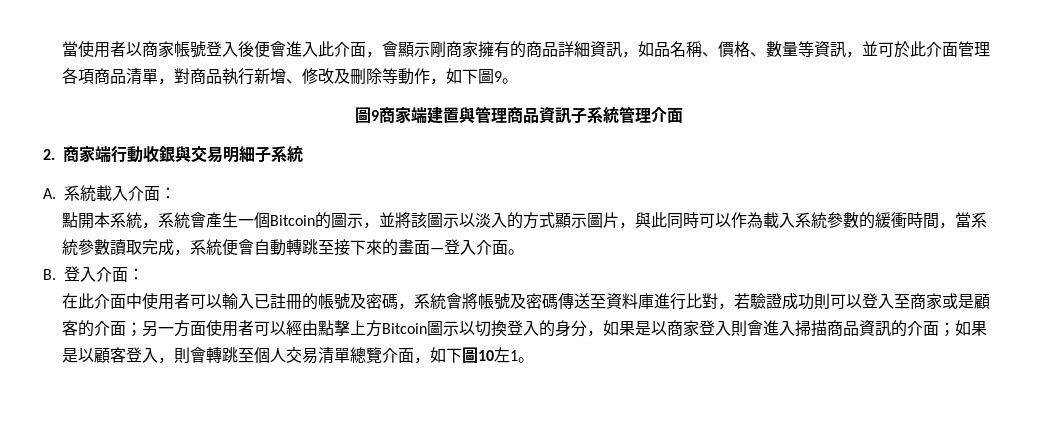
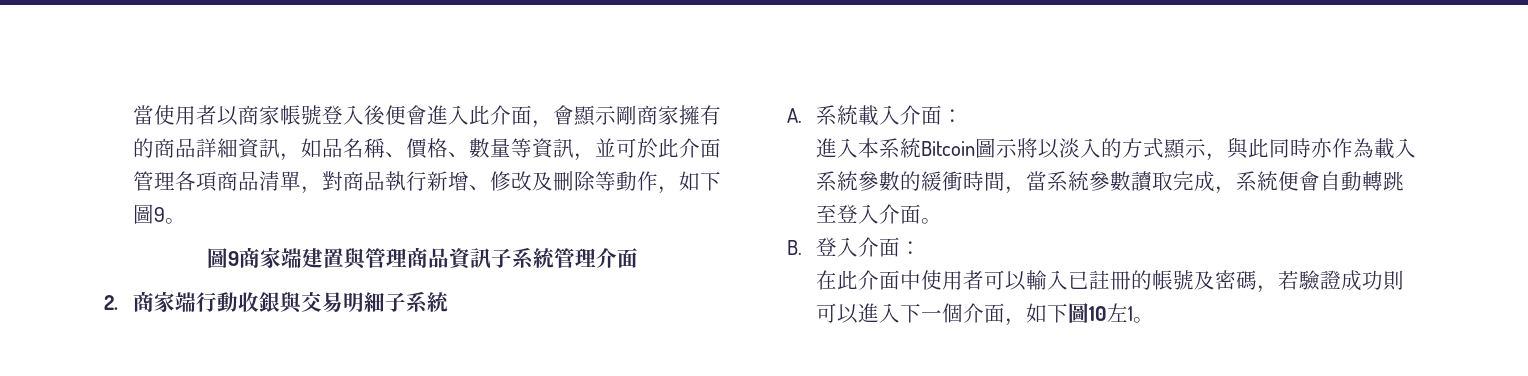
- 點開本系統，系統會產生一個Bitcoin的圖示，並將該圖示以淡入的方式顯示圖片，與此同時可以作為載入系統參數的緩衝時間，當系統參數讀取完成，系統便會自動轉跳至接下來的畫面—登入介面。
+ 進入本系統Bitcoin圖示將以淡入的方式顯示，與此同時亦作為載入系統參數的緩衝時間，當系統參數讀取完成，系統便會自動轉跳至登入介面。
- 在此介面中使用者可以輸入已註冊的帳號及密碼，系統會將帳號及密碼傳送至資料庫進行比對，若驗證成功則可以登入至商家或是顧客的介面；另一方面使用者可以經由點擊上方Bitcoin圖示以切換登入的身分，如果是以商家登入則會進入掃描商品資訊的介面；如果是以顧客登入，則會轉跳至個人交易清單總覽介面，如下圖10左1。
+ 在此介面中使用者可以輸入已註冊的帳號及密碼，若驗證成功則可以進入下一個介面，如下圖10左1。

